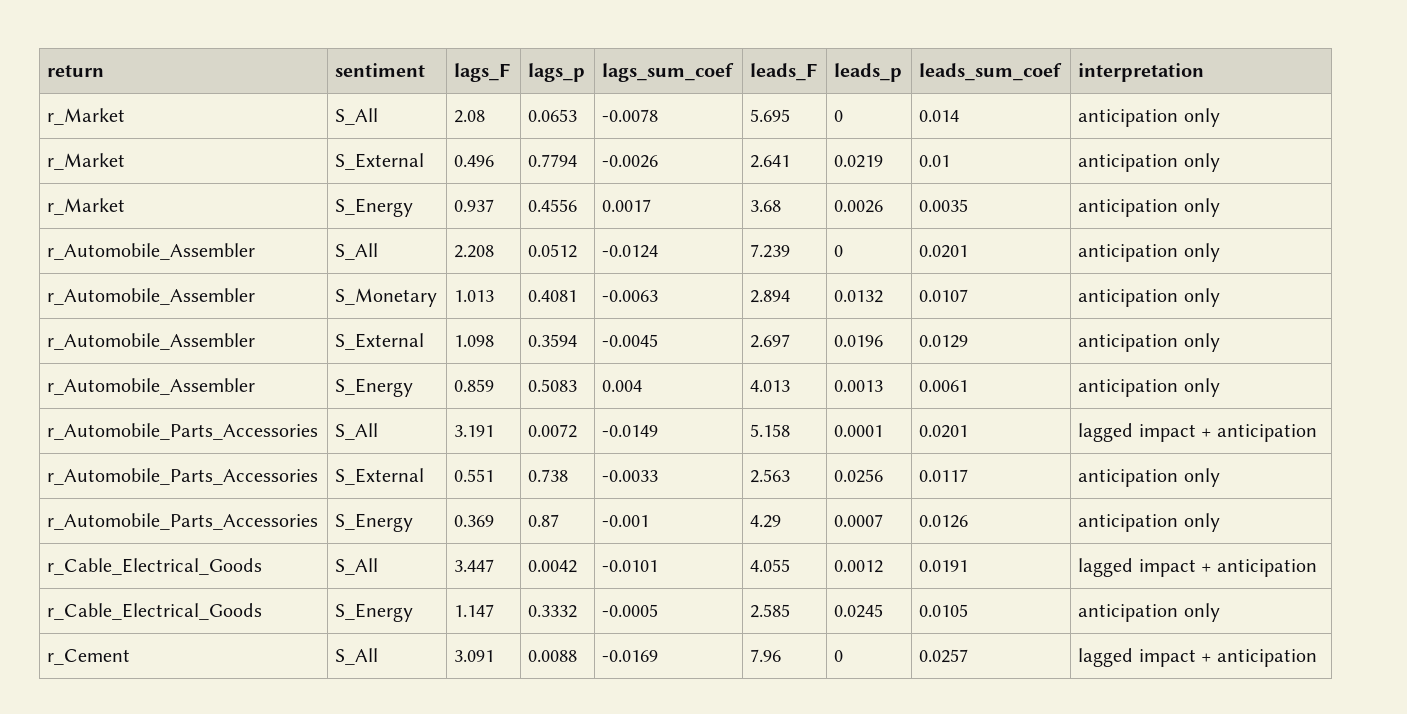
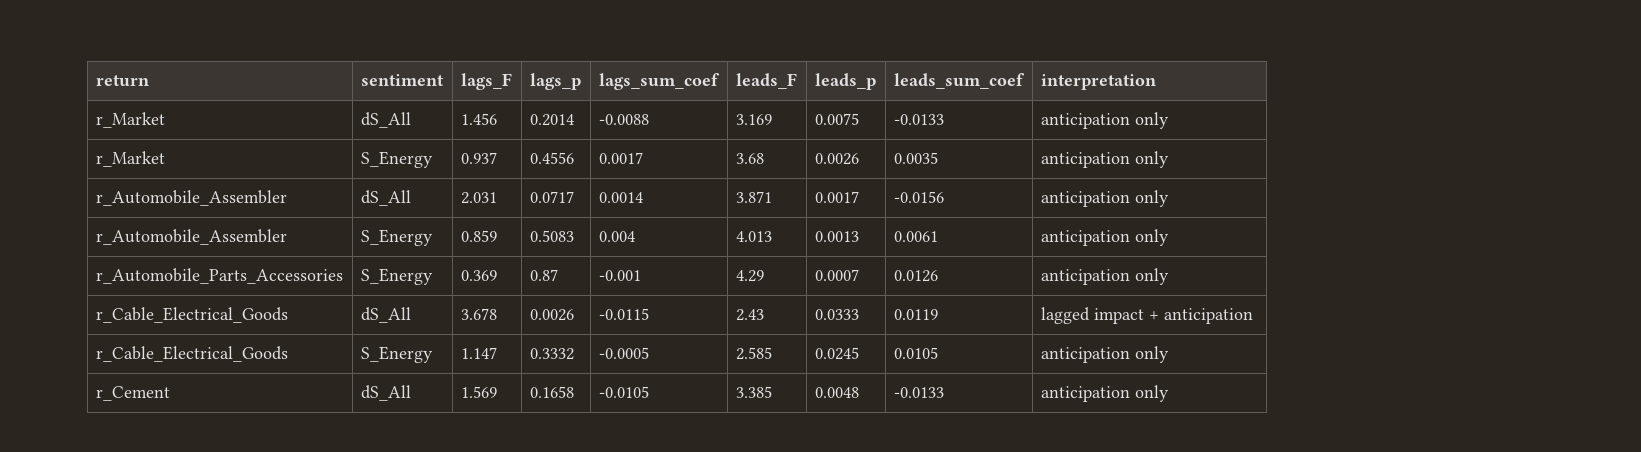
- r_Market | S_All | 2.08 | 0.0653 | -0.0078 | 5.695 | 0 | 0.014 | anticipation only
- r_Market | S_External | 0.496 | 0.7794 | -0.0026 | 2.641 | 0.0219 | 0.01 | anticipation only
+ r_Market | dS_All | 1.456 | 0.2014 | -0.0088 | 3.169 | 0.0075 | -0.0133 | anticipation only
- r_Automobile_Assembler | S_All | 2.208 | 0.0512 | -0.0124 | 7.239 | 0 | 0.0201 | anticipation only
- r_Automobile_Assembler | S_Monetary | 1.013 | 0.4081 | -0.0063 | 2.894 | 0.0132 | 0.0107 | anticipation only
- r_Automobile_Assembler | S_External | 1.098 | 0.3594 | -0.0045 | 2.697 | 0.0196 | 0.0129 | anticipation only
+ r_Automobile_Assembler | dS_All | 2.031 | 0.0717 | 0.0014 | 3.871 | 0.0017 | -0.0156 | anticipation only
- r_Automobile_Parts_Accessories | S_All | 3.191 | 0.0072 | -0.0149 | 5.158 | 0.0001 | 0.0201 | lagged impact + anticipation
- r_Automobile_Parts_Accessories | S_External | 0.551 | 0.738 | -0.0033 | 2.563 | 0.0256 | 0.0117 | anticipation only
- r_Cable_Electrical_Goods | S_All | 3.447 | 0.0042 | -0.0101 | 4.055 | 0.0012 | 0.0191 | lagged impact + anticipation
+ r_Cable_Electrical_Goods | dS_All | 3.678 | 0.0026 | -0.0115 | 2.43 | 0.0333 | 0.0119 | lagged impact + anticipation
- r_Cement | S_All | 3.091 | 0.0088 | -0.0169 | 7.96 | 0 | 0.0257 | lagged impact + anticipation
+ r_Cement | dS_All | 1.569 | 0.1658 | -0.0105 | 3.385 | 0.0048 | -0.0133 | anticipation only

